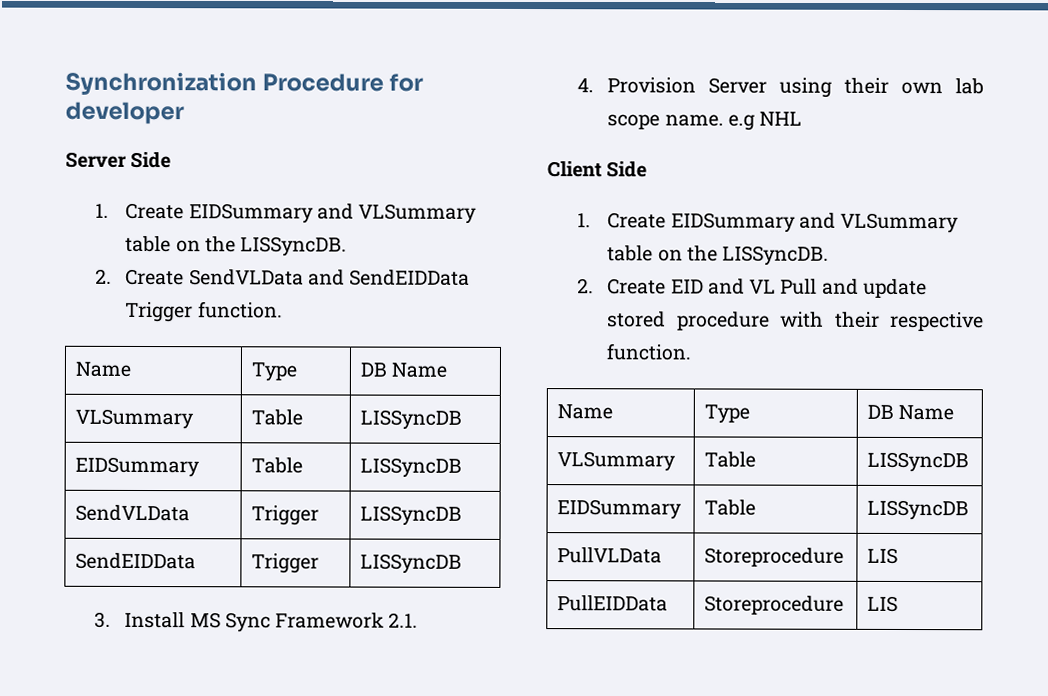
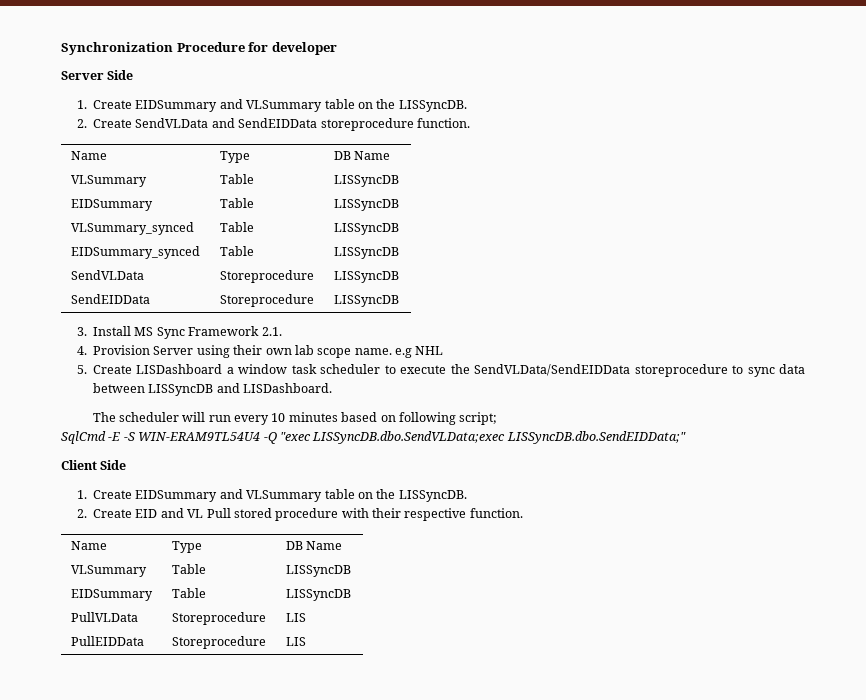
- 2. Create SendVLData and SendEIDData Trigger function.
+ 2. Create SendVLData and SendEIDData storeprocedure function.
+ VLSummary_synced | Table | LISSyncDB
+ EIDSummary_synced | Table | LISSyncDB
- SendVLData | Trigger | LISSyncDB
+ SendVLData | Storeprocedure | LISSyncDB
- SendEIDData | Trigger | LISSyncDB
+ SendEIDData | Storeprocedure | LISSyncDB
+ 5. Create LISDashboard a window task scheduler to execute the SendVLData/SendEIDData storeprocedure to sync data between LISSyncDB and LISDashboard.
+ The scheduler will run every 10 minutes based on following script;
+ SqlCmd -E -S WIN-ERAM9TL54U4 -Q "exec LISSyncDB.dbo.SendVLData;exec LISSyncDB.dbo.SendEIDData;"
- 2. Create EID and VL Pull and update stored procedure with their respective function.
+ 2. Create EID and VL Pull stored procedure with their respective function.

